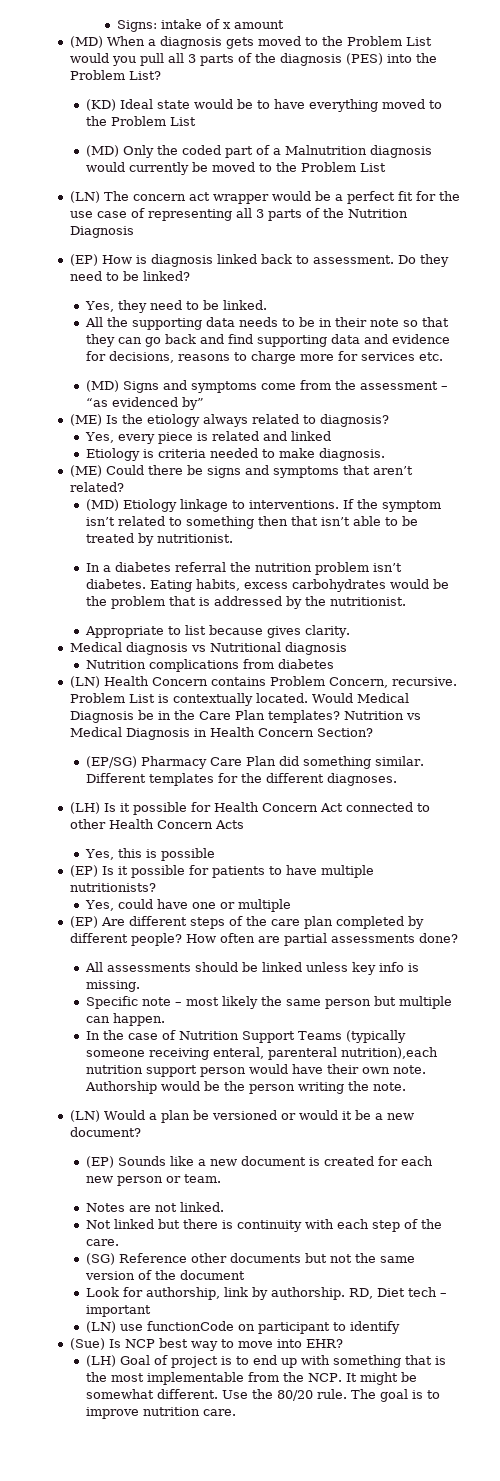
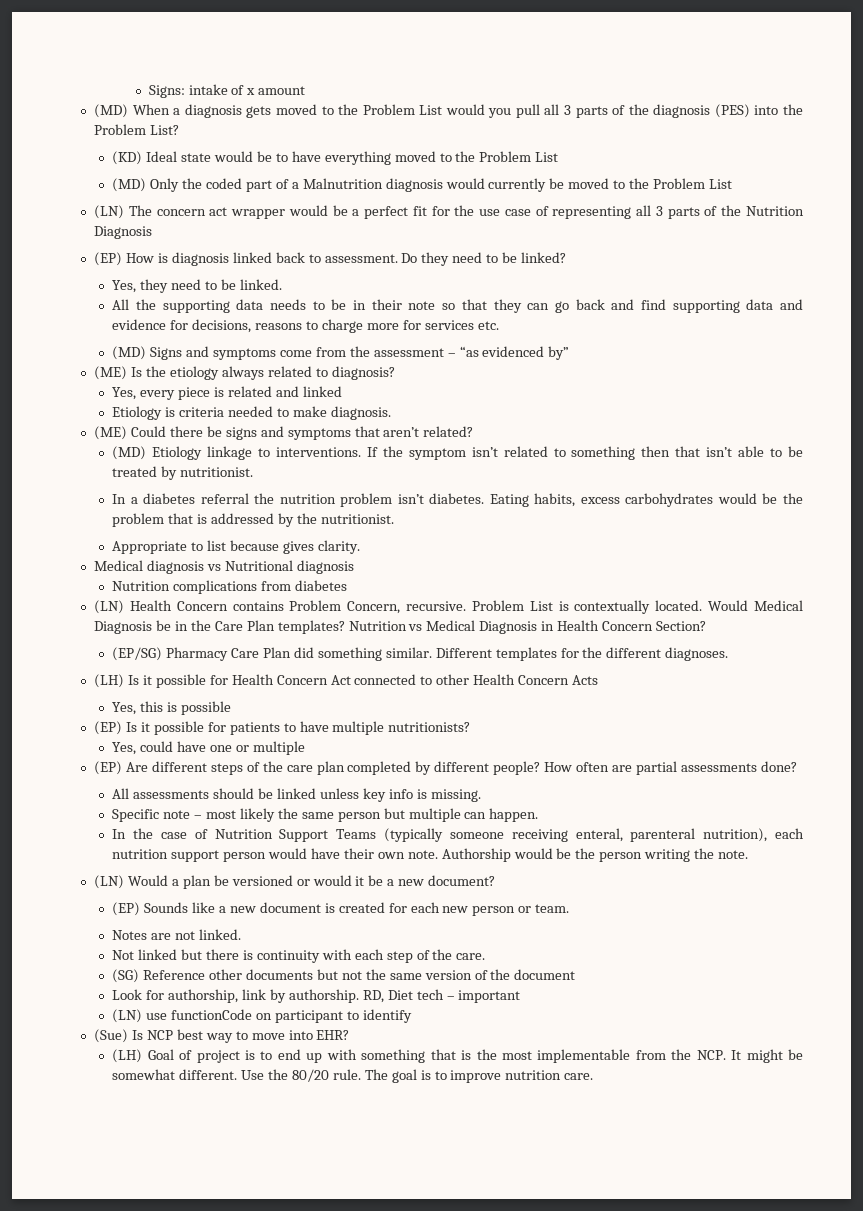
- In the case of Nutrition Support Teams (typically someone receiving enteral, parenteral nutrition),each nutrition support person would have their own note.
+ In the case of Nutrition Support Teams (typically someone receiving enteral, parenteral nutrition), each nutrition support person would have their own note.

